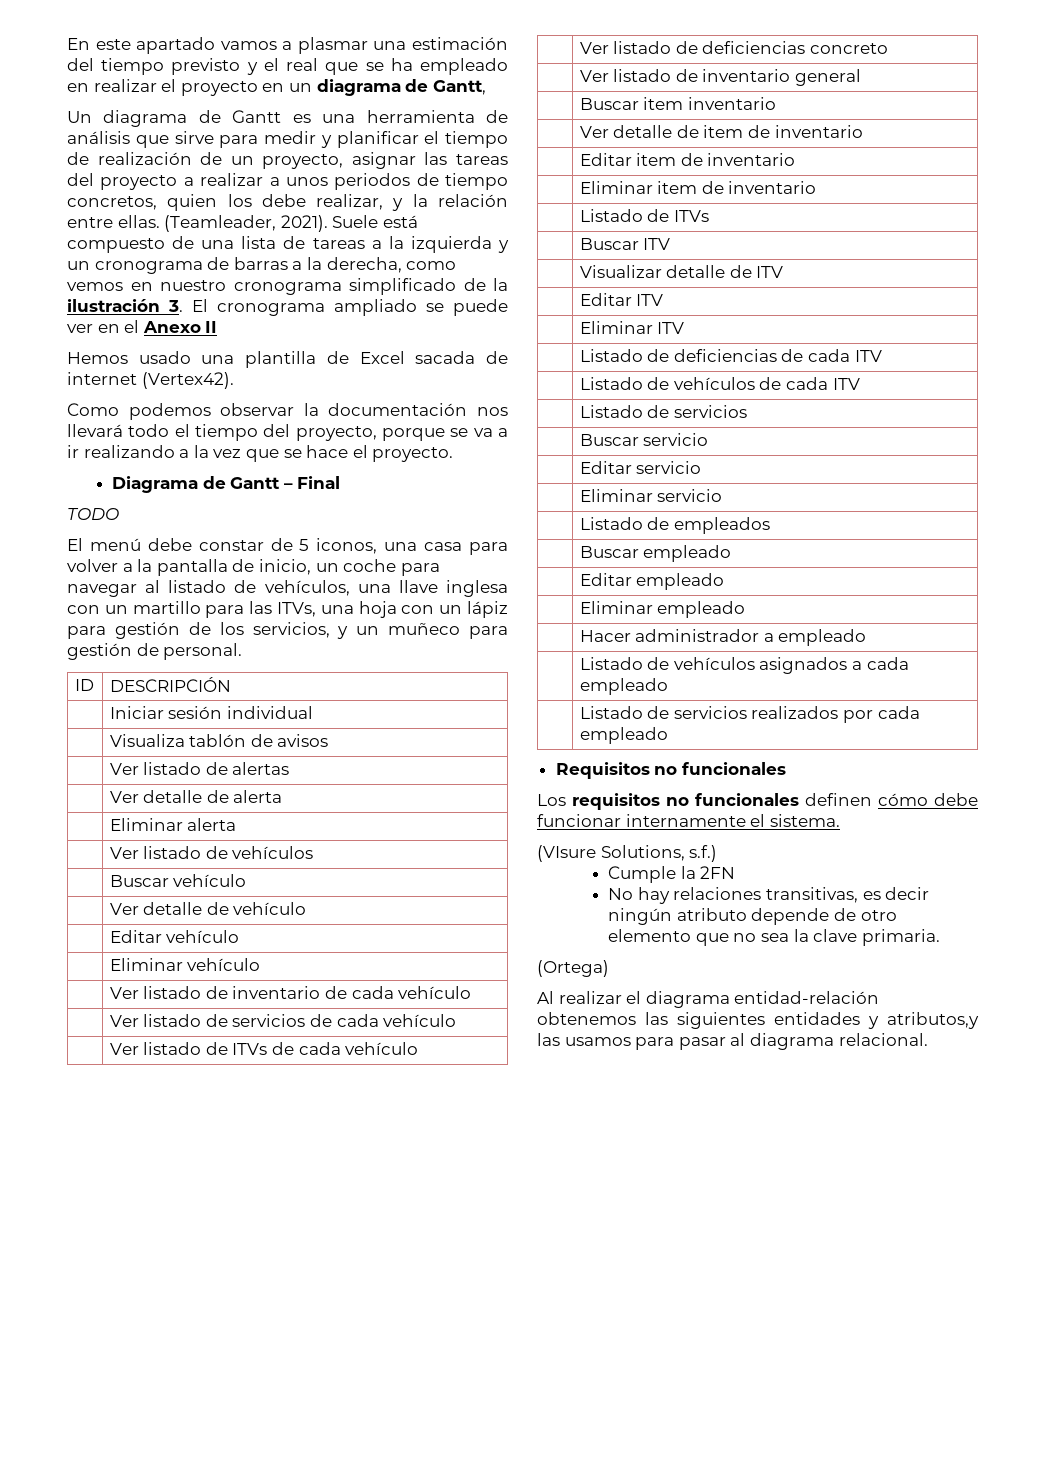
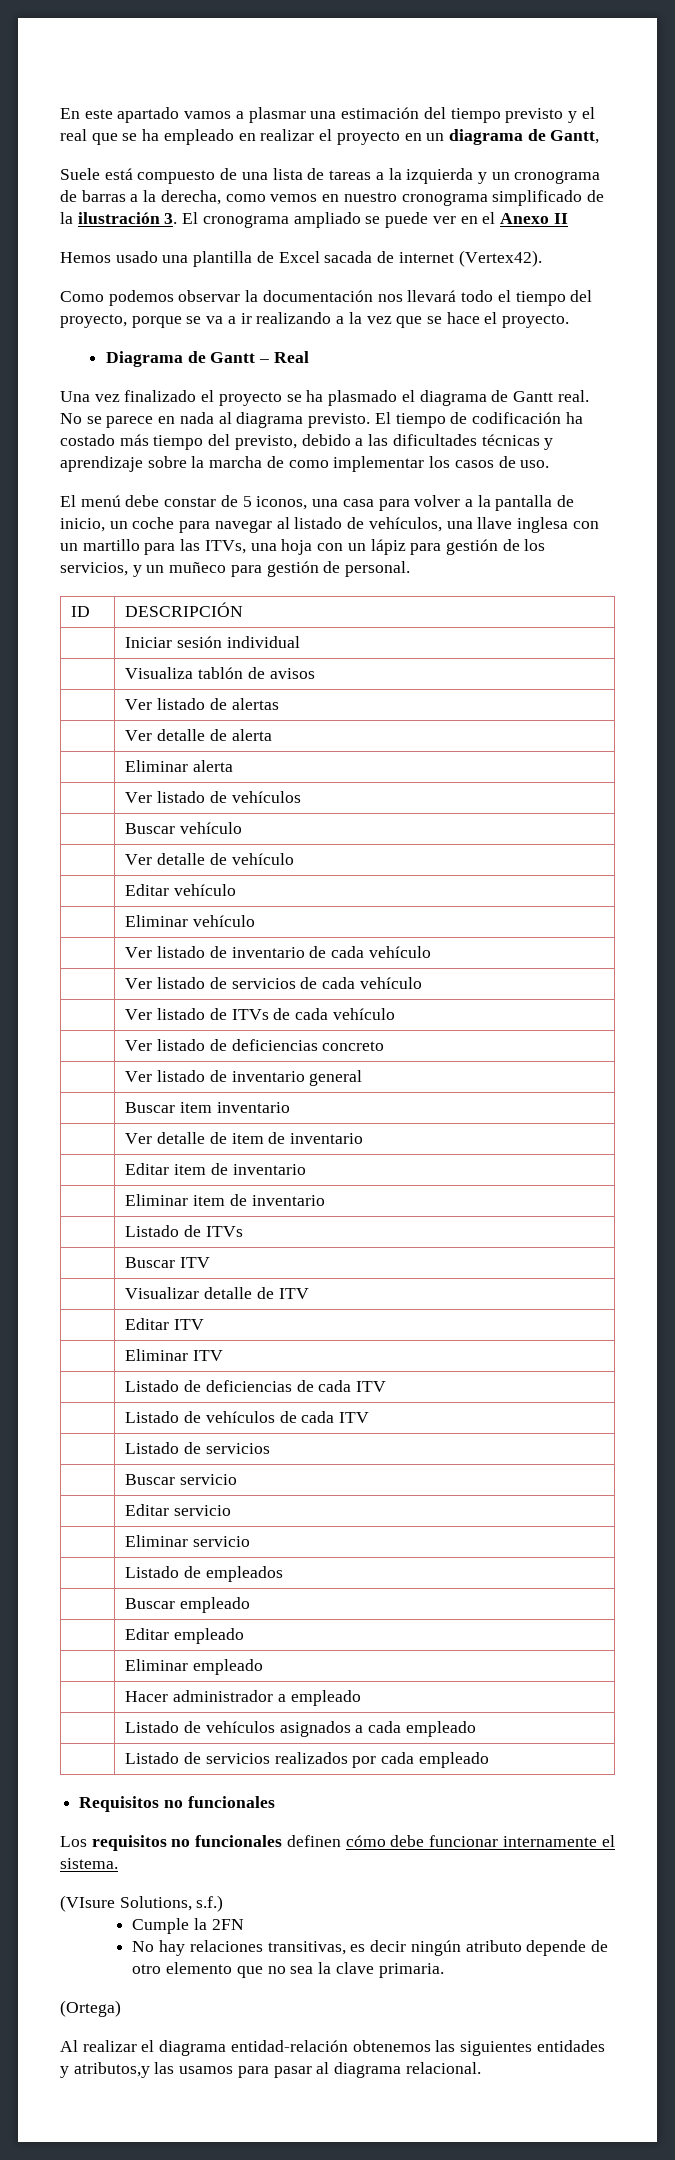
- Un diagrama de Gantt es una herramienta de análisis que sirve para medir y planificar el tiempo de realización de un proyecto, asignar las tareas del proyecto a realizar a unos periodos de tiempo concretos, quien los debe realizar, y la relación entre ellas. (Teamleader, 2021).
- Diagrama de Gantt – Final
- TODO
+ Diagrama de Gantt – Real
+ Una vez finalizado el proyecto se ha plasmado el diagrama de Gantt real. No se parece en nada al diagrama previsto. El tiempo de codificación ha costado más tiempo del previsto, debido a las dificultades técnicas y aprendizaje sobre la marcha de como implementar los casos de uso.

